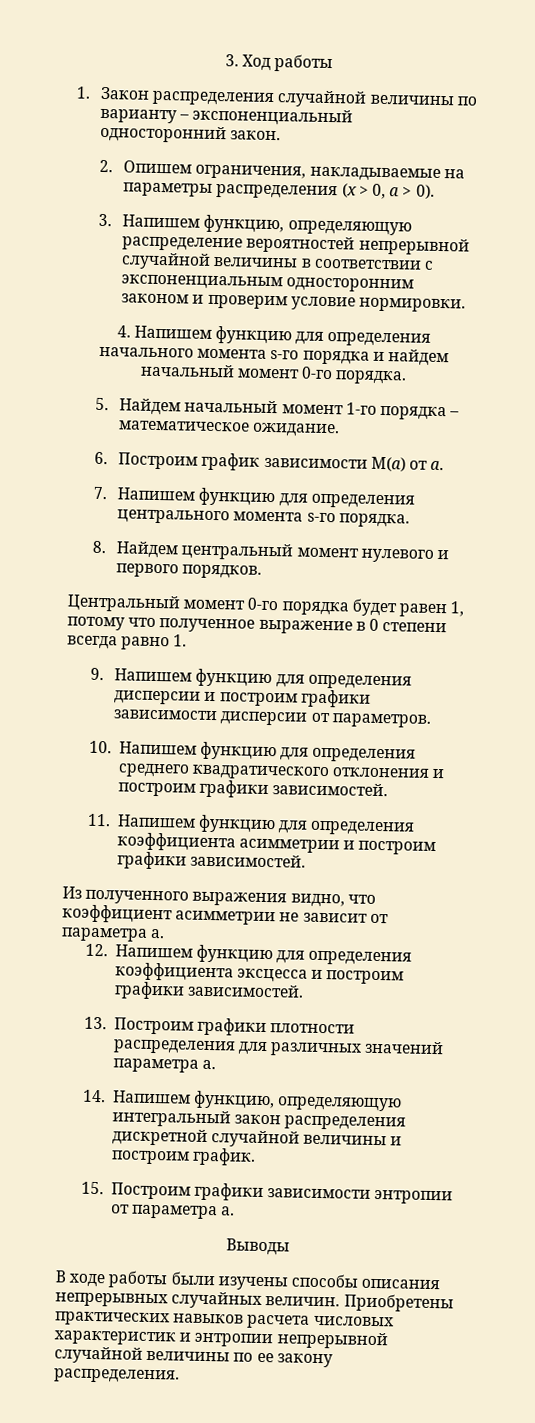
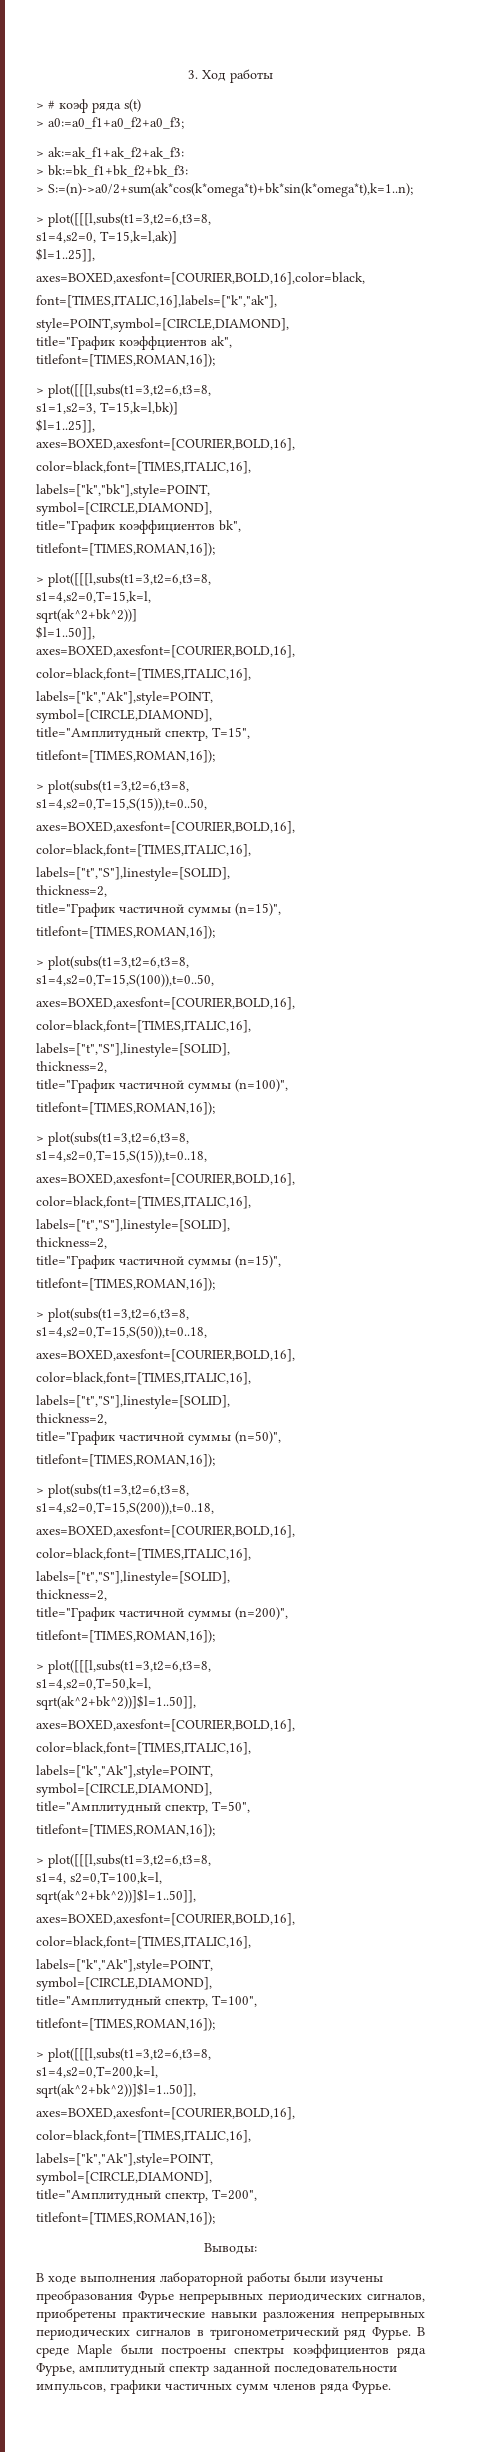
- 1. Закон распределения случайной величины по варианту – экспоненциальный односторонний закон.
- 2. Опишем ограничения, накладываемые на параметры распределения (x > 0, a > 0).
- 3. Напишем функцию, определяющую распределение вероятностей непрерывной случайной величины в соответствии с экспоненциальным односторонним законом и проверим условие нормировки.
- 4. Напишем функцию для определения начального момента s-го порядка и найдем начальный момент 0-го порядка.
- 5. Найдем начальный момент 1-го порядка – математическое ожидание.
- 6. Построим график зависимости M(a) от a.
- 7. Напишем функцию для определения центрального момента s-го порядка.
- 8. Найдем центральный момент нулевого и первого порядков.
- Центральный момент 0-го порядка будет равен 1, потому что полученное выражение в 0 степени всегда равно 1.
- 9. Напишем функцию для определения дисперсии и построим графики зависимости дисперсии от параметров.
- 10. Напишем функцию для определения среднего квадратического отклонения и построим графики зависимостей.
- 11. Напишем функцию для определения коэффициента асимметрии и построим графики зависимостей.
- Из полученного выражения видно, что коэффициент асимметрии не зависит от параметра a.
- 12. Напишем функцию для определения коэффициента эксцесса и построим графики зависимостей.
- 13. Построим графики плотности распределения для различных значений параметра a.
- 14. Напишем функцию, определяющую интегральный закон распределения дискретной случайной величины и построим график.
- 15. Построим графики зависимости энтропии от параметра a.
- Выводы
+ > # коэф ряда s(t)
+ > a0:=a0_f1+a0_f2+a0_f3;
+ > ak:=ak_f1+ak_f2+ak_f3:
+ > bk:=bk_f1+bk_f2+bk_f3:
+ > S:=(n)->a0/2+sum(ak*cos(k*omega*t)+bk*sin(k*omega*t),k=1..n);
+ > plot([[[l,subs(t1=3,t2=6,t3=8,
+ s1=4,s2=0, T=15,k=l,ak)]
+ $l=1..25]],
+ axes=BOXED,axesfont=[COURIER,BOLD,16],color=black,
+ font=[TIMES,ITALIC,16],labels=["k","ak"],
+ style=POINT,symbol=[CIRCLE,DIAMOND],
+ title="График коэффциентов ak",
+ titlefont=[TIMES,ROMAN,16]);
+ > plot([[[l,subs(t1=3,t2=6,t3=8,
+ s1=1,s2=3, T=15,k=l,bk)]
+ $l=1..25]],
+ axes=BOXED,axesfont=[COURIER,BOLD,16],
+ color=black,font=[TIMES,ITALIC,16],
+ labels=["k","bk"],style=POINT,
+ symbol=[CIRCLE,DIAMOND],
+ title="График коэффициентов bk",
+ titlefont=[TIMES,ROMAN,16]);
+ > plot([[[l,subs(t1=3,t2=6,t3=8,
+ s1=4,s2=0,T=15,k=l,
+ sqrt(ak^2+bk^2))]
+ $l=1..50]],
+ axes=BOXED,axesfont=[COURIER,BOLD,16],
+ color=black,font=[TIMES,ITALIC,16],
+ labels=["k","Ak"],style=POINT,
+ symbol=[CIRCLE,DIAMOND],
+ title="Амплитудный спектр, Т=15",
+ titlefont=[TIMES,ROMAN,16]);
+ > plot(subs(t1=3,t2=6,t3=8,
+ s1=4,s2=0,T=15,S(15)),t=0..50,
+ axes=BOXED,axesfont=[COURIER,BOLD,16],
+ color=black,font=[TIMES,ITALIC,16],
+ labels=["t","S"],linestyle=[SOLID],
+ thickness=2,
+ title="График частичной суммы (n=15)",
+ titlefont=[TIMES,ROMAN,16]);
+ > plot(subs(t1=3,t2=6,t3=8,
+ s1=4,s2=0,T=15,S(100)),t=0..50,
+ axes=BOXED,axesfont=[COURIER,BOLD,16],
+ color=black,font=[TIMES,ITALIC,16],
+ labels=["t","S"],linestyle=[SOLID],
+ thickness=2,
+ title="График частичной суммы (n=100)",
+ titlefont=[TIMES,ROMAN,16]);
+ > plot(subs(t1=3,t2=6,t3=8,
+ s1=4,s2=0,T=15,S(15)),t=0..18,
+ axes=BOXED,axesfont=[COURIER,BOLD,16],
+ color=black,font=[TIMES,ITALIC,16],
+ labels=["t","S"],linestyle=[SOLID],
+ thickness=2,
+ title="График частичной суммы (n=15)",
+ titlefont=[TIMES,ROMAN,16]);
+ > plot(subs(t1=3,t2=6,t3=8,
+ s1=4,s2=0,T=15,S(50)),t=0..18,
+ axes=BOXED,axesfont=[COURIER,BOLD,16],
+ color=black,font=[TIMES,ITALIC,16],
+ labels=["t","S"],linestyle=[SOLID],
+ thickness=2,
+ title="График частичной суммы (n=50)",
+ titlefont=[TIMES,ROMAN,16]);
+ > plot(subs(t1=3,t2=6,t3=8,
+ s1=4,s2=0,T=15,S(200)),t=0..18,
+ axes=BOXED,axesfont=[COURIER,BOLD,16],
+ color=black,font=[TIMES,ITALIC,16],
+ labels=["t","S"],linestyle=[SOLID],
+ thickness=2,
+ title="График частичной суммы (n=200)",
+ titlefont=[TIMES,ROMAN,16]);
+ > plot([[[l,subs(t1=3,t2=6,t3=8,
+ s1=4,s2=0,T=50,k=l,
+ sqrt(ak^2+bk^2))]$l=1..50]],
+ axes=BOXED,axesfont=[COURIER,BOLD,16],
+ color=black,font=[TIMES,ITALIC,16],
+ labels=["k","Ak"],style=POINT,
+ symbol=[CIRCLE,DIAMOND],
+ title="Амплитудный спектр, Т=50",
+ titlefont=[TIMES,ROMAN,16]);
+ > plot([[[l,subs(t1=3,t2=6,t3=8,
+ s1=4, s2=0,T=100,k=l,
+ sqrt(ak^2+bk^2))]$l=1..50]],
+ axes=BOXED,axesfont=[COURIER,BOLD,16],
+ color=black,font=[TIMES,ITALIC,16],
+ labels=["k","Ak"],style=POINT,
+ symbol=[CIRCLE,DIAMOND],
+ title="Амплитудный спектр, Т=100",
+ titlefont=[TIMES,ROMAN,16]);
+ > plot([[[l,subs(t1=3,t2=6,t3=8,
+ s1=4,s2=0,T=200,k=l,
+ sqrt(ak^2+bk^2))]$l=1..50]],
+ axes=BOXED,axesfont=[COURIER,BOLD,16],
+ color=black,font=[TIMES,ITALIC,16],
+ labels=["k","Ak"],style=POINT,
+ symbol=[CIRCLE,DIAMOND],
+ title="Амплитудный спектр, Т=200",
+ titlefont=[TIMES,ROMAN,16]);
+ Выводы:
- В ходе работы были изучены способы описания непрерывных случайных величин. Приобретены практических навыков расчета числовых характеристик и энтропии непрерывной случайной величины по ее закону распределения.
+ В ходе выполнения лабораторной работы были изучены преобразования Фурье непрерывных периодических сигналов, приобретены практические навыки разложения непрерывных периодических сигналов в тригонометрический ряд Фурье. В среде Maple были построены спектры коэффициентов ряда Фурье, амплитудный спектр заданной последовательности импульсов, графики частичных сумм членов ряда Фурье.

